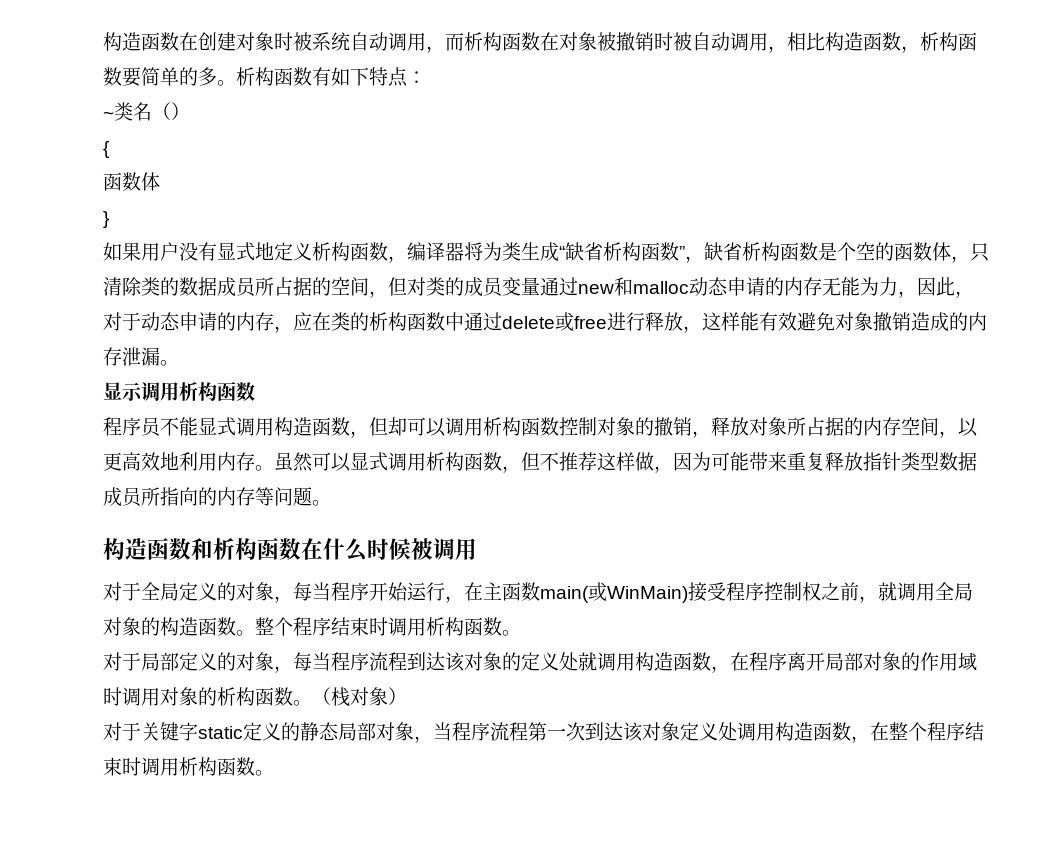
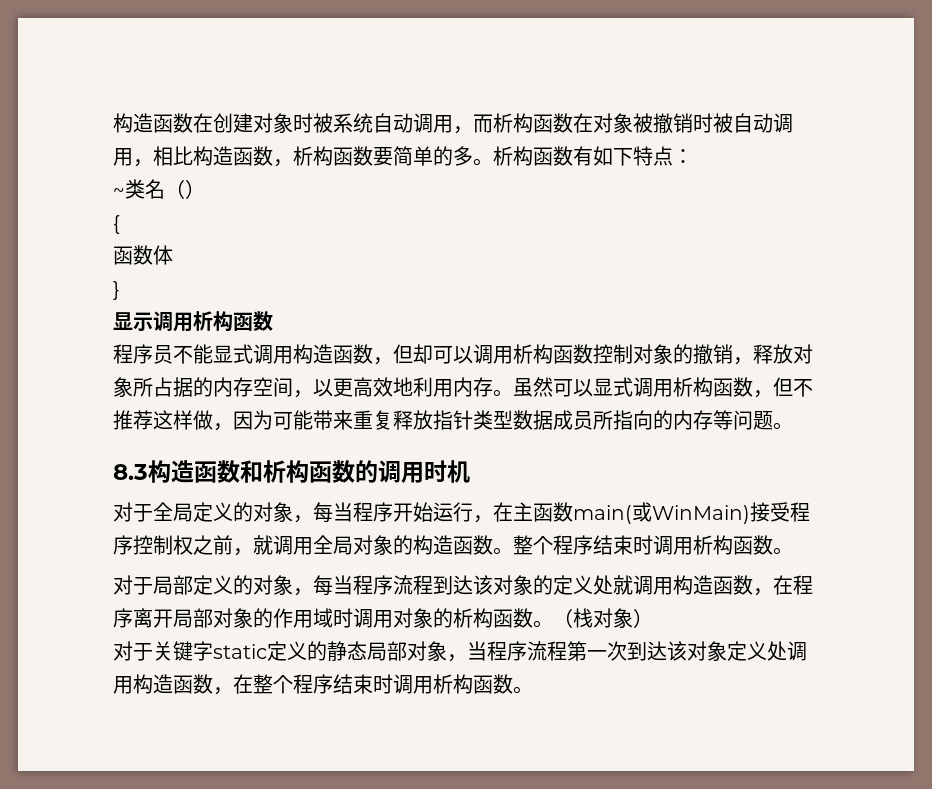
- 如果用户没有显式地定义析构函数，编译器将为类生成“缺省析构函数”，缺省析构函数是个空的函数体，只清除类的数据成员所占据的空间，但对类的成员变量通过new和malloc动态申请的内存无能为力，因此，对于动态申请的内存，应在类的析构函数中通过delete或free进行释放，这样能有效避免对象撤销造成的内存泄漏。
- 构造函数和析构函数在什么时候被调用
+ 8.3构造函数和析构函数的调用时机

